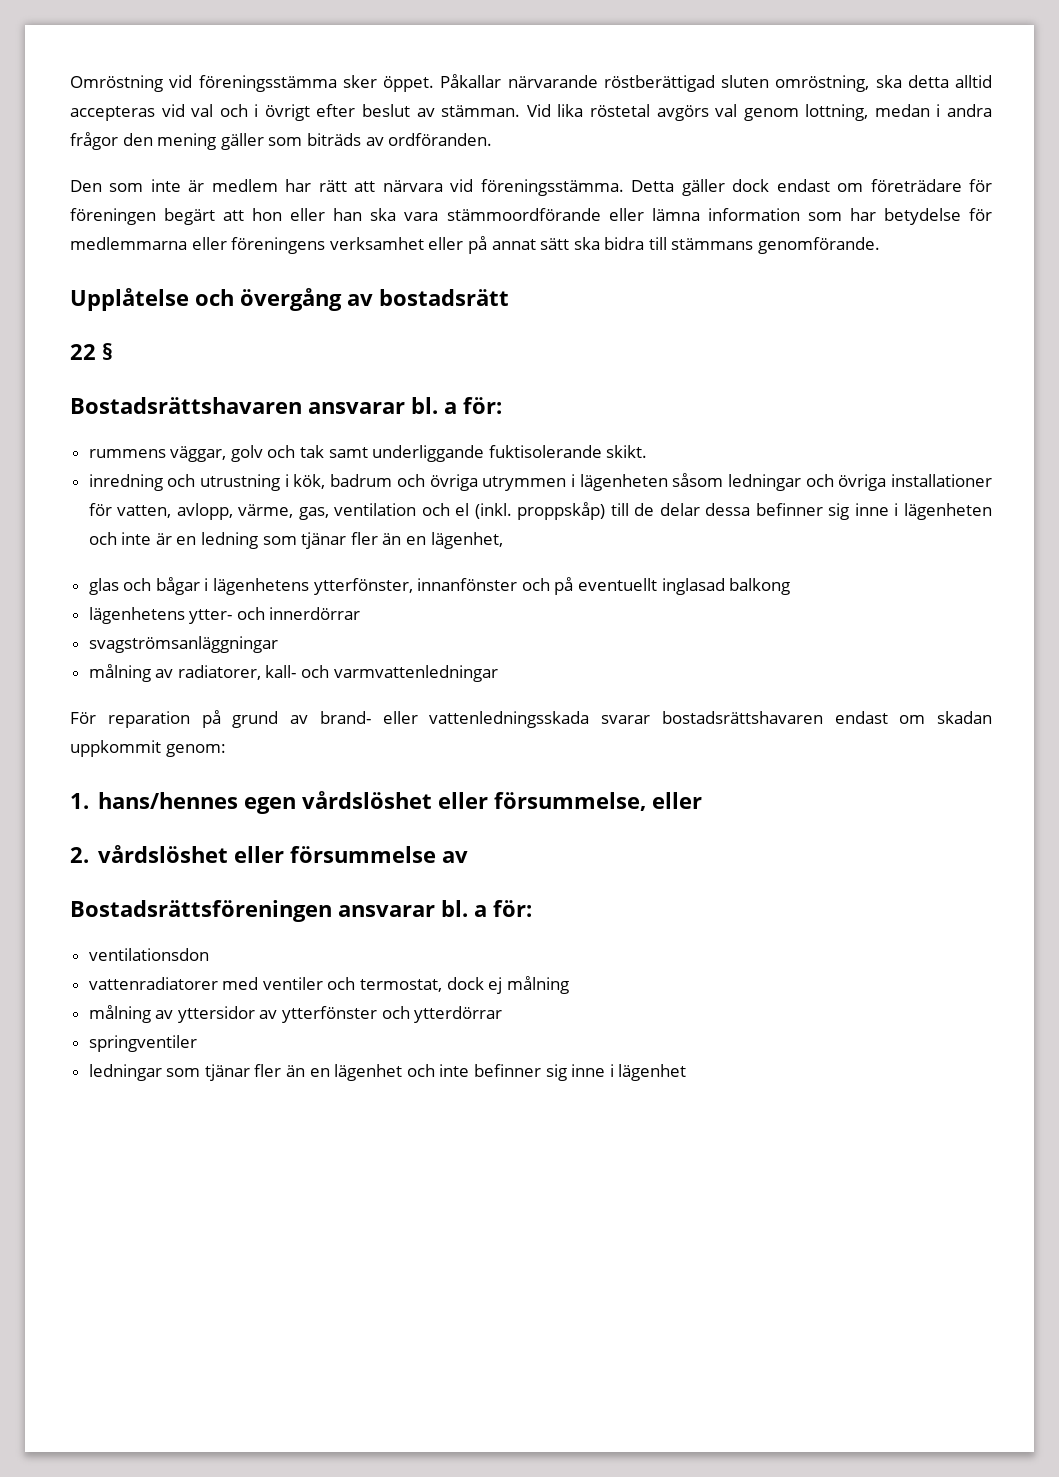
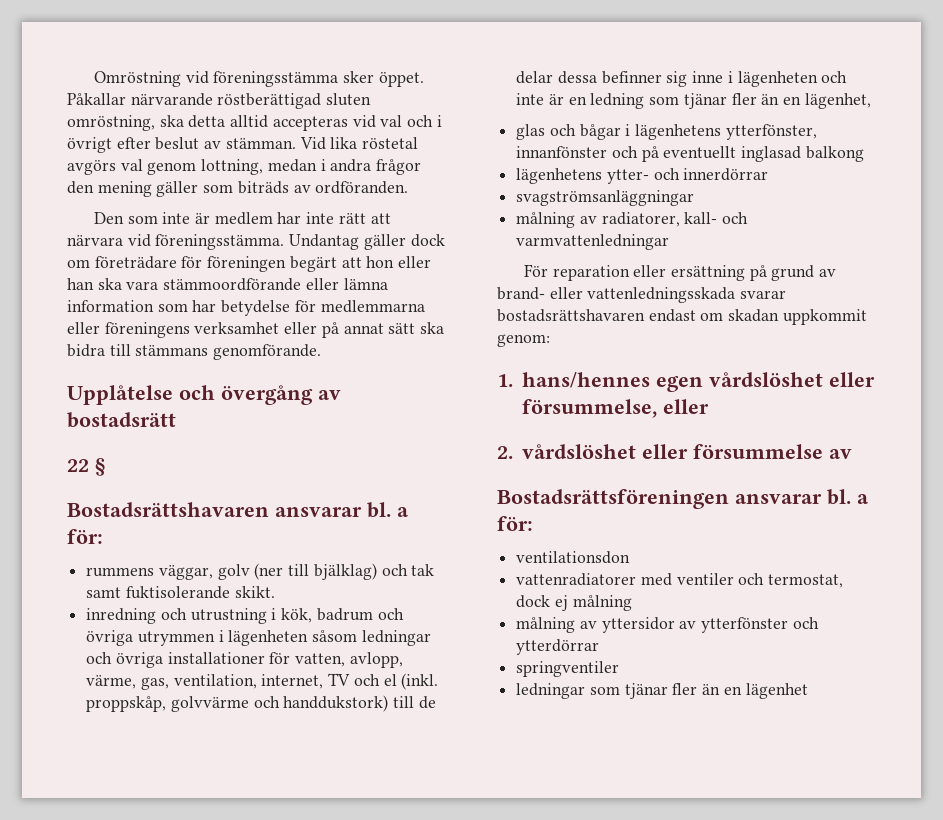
- Den som inte är medlem har rätt att närvara vid föreningsstämma.
+ Den som inte är medlem har inte rätt att närvara vid föreningsstämma.
- Detta gäller dock endast om företrädare för föreningen begärt att hon eller han ska vara stämmoordförande eller lämna information som har betydelse för medlemmarna eller föreningens verksamhet eller på annat sätt ska bidra till stämmans genomförande.
+ Undantag gäller dock om företrädare för föreningen begärt att hon eller han ska vara stämmoordförande eller lämna information som har betydelse för medlemmarna eller föreningens verksamhet eller på annat sätt ska bidra till stämmans genomförande.
- rummens väggar, golv och tak samt underliggande fuktisolerande skikt.
+ rummens väggar, golv (ner till bjälklag) och tak samt fuktisolerande skikt.
- inredning och utrustning i kök, badrum och övriga utrymmen i lägenheten såsom ledningar och övriga installationer för vatten, avlopp, värme, gas, ventilation och el (inkl. proppskåp) till de delar dessa befinner sig inne i lägenheten och inte är en ledning som tjänar fler än en lägenhet,
+ inredning och utrustning i kök, badrum och övriga utrymmen i lägenheten såsom ledningar och övriga installationer för vatten, avlopp, värme, gas, ventilation, internet, TV och el (inkl. proppskåp, golvvärme och handdukstork) till de delar dessa befinner sig inne i lägenheten och inte är en ledning som tjänar fler än en lägenhet,
- För reparation på grund av brand- eller vattenledningsskada svarar bostadsrättshavaren endast om skadan uppkommit genom:
+ För reparation eller ersättning på grund av brand- eller vattenledningsskada svarar bostadsrättshavaren endast om skadan uppkommit genom:
- ledningar som tjänar fler än en lägenhet och inte befinner sig inne i lägenhet
+ ledningar som tjänar fler än en lägenhet

